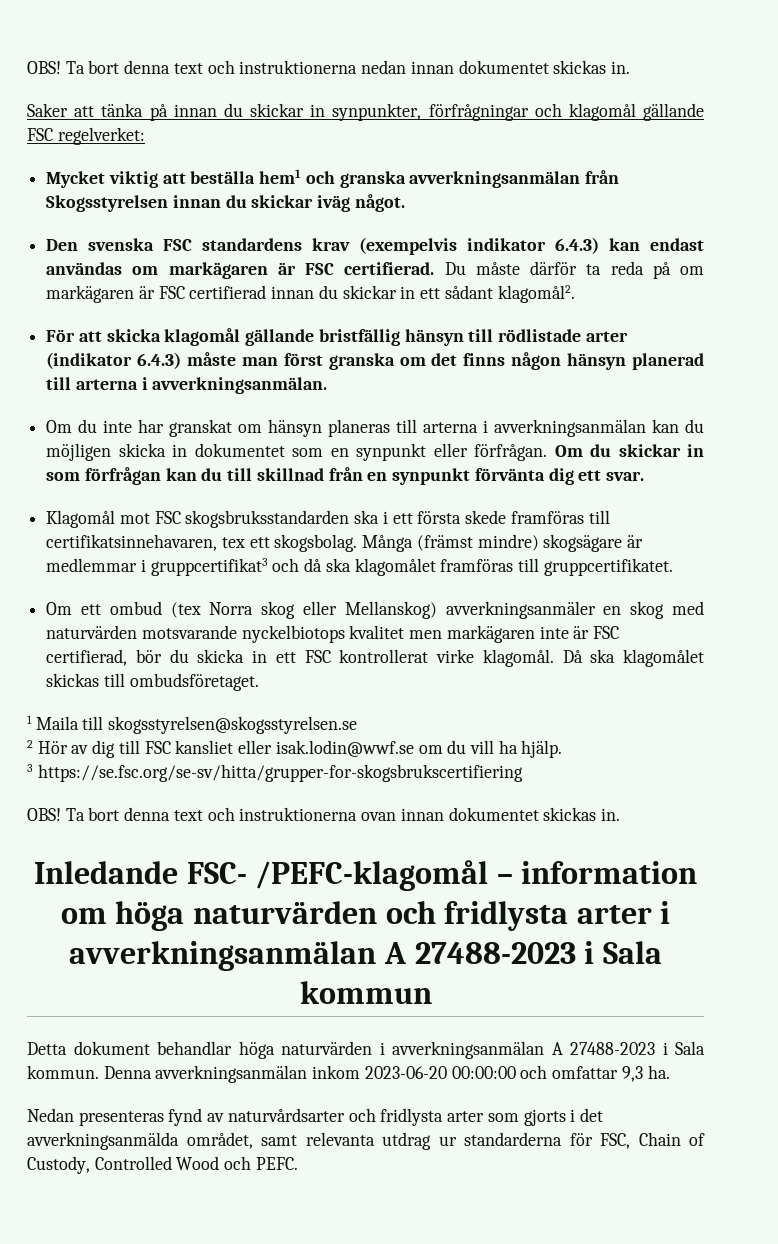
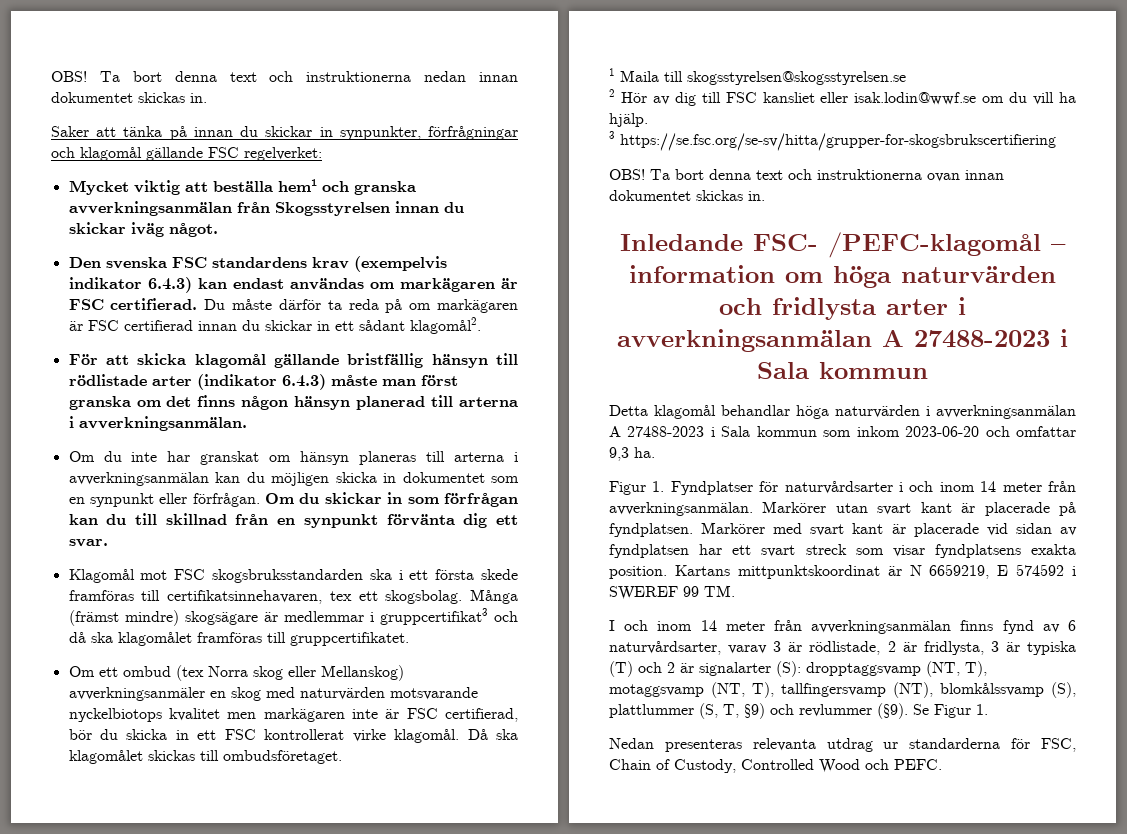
- Detta dokument behandlar höga naturvärden i avverkningsanmälan A 27488-2023 i Sala kommun. Denna avverkningsanmälan inkom 2023-06-20 00:00:00 och omfattar 9,3 ha.
+ Detta klagomål behandlar höga naturvärden i avverkningsanmälan A 27488-2023 i Sala kommun som inkom 2023-06-20 och omfattar 9,3 ha.
- Nedan presenteras fynd av naturvårdsarter och fridlysta arter som gjorts i det avverkningsanmälda området, samt relevanta utdrag ur standarderna för FSC, Chain of Custody, Controlled Wood och PEFC.
+ Figur 1. Fyndplatser för naturvårdsarter i och inom 14 meter från avverkningsanmälan. Markörer utan svart kant är placerade på fyndplatsen. Markörer med svart kant är placerade vid sidan av fyndplatsen har ett svart streck som visar fyndplatsens exakta position. Kartans mittpunktskoordinat är N 6659219, E 574592 i SWEREF 99 TM.
+ I och inom 14 meter från avverkningsanmälan finns fynd av 6 naturvårdsarter, varav 3 är rödlistade, 2 är fridlysta, 3 är typiska (T) och 2 är signalarter (S): dropptaggsvamp (NT, T), motaggsvamp (NT, T), tallfingersvamp (NT), blomkålssvamp (S), plattlummer (S, T, §9) och revlummer (§9). Se Figur 1.
+ Nedan presenteras relevanta utdrag ur standarderna för FSC, Chain of Custody, Controlled Wood och PEFC.

